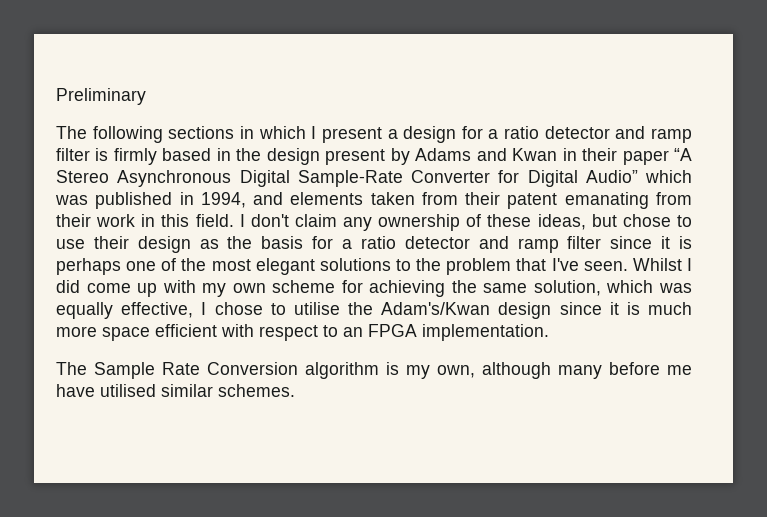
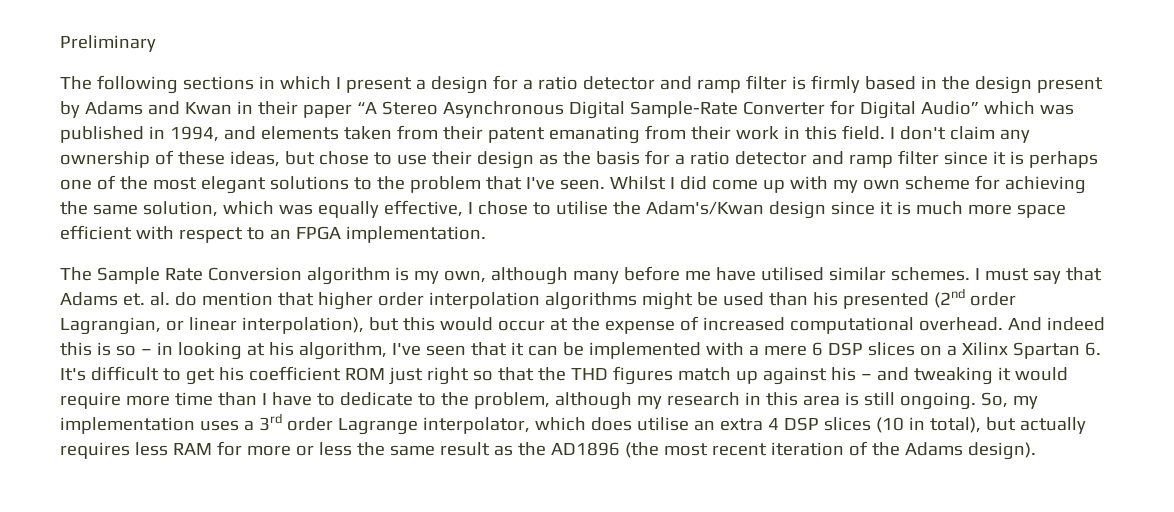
+ I must say that Adams et. al. do mention that higher order interpolation algorithms might be used than his presented (2nd order Lagrangian, or linear interpolation), but this would occur at the expense of increased computational overhead. And indeed this is so – in looking at his algorithm, I've seen that it can be implemented with a mere 6 DSP slices on a Xilinx Spartan 6. It's difficult to get his coefficient ROM just right so that the THD figures match up against his – and tweaking it would require more time than I have to dedicate to the problem, although my research in this area is still ongoing. So, my implementation uses a 3rd order Lagrange interpolator, which does utilise an extra 4 DSP slices (10 in total), but actually requires less RAM for more or less the same result as the AD1896 (the most recent iteration of the Adams design).

